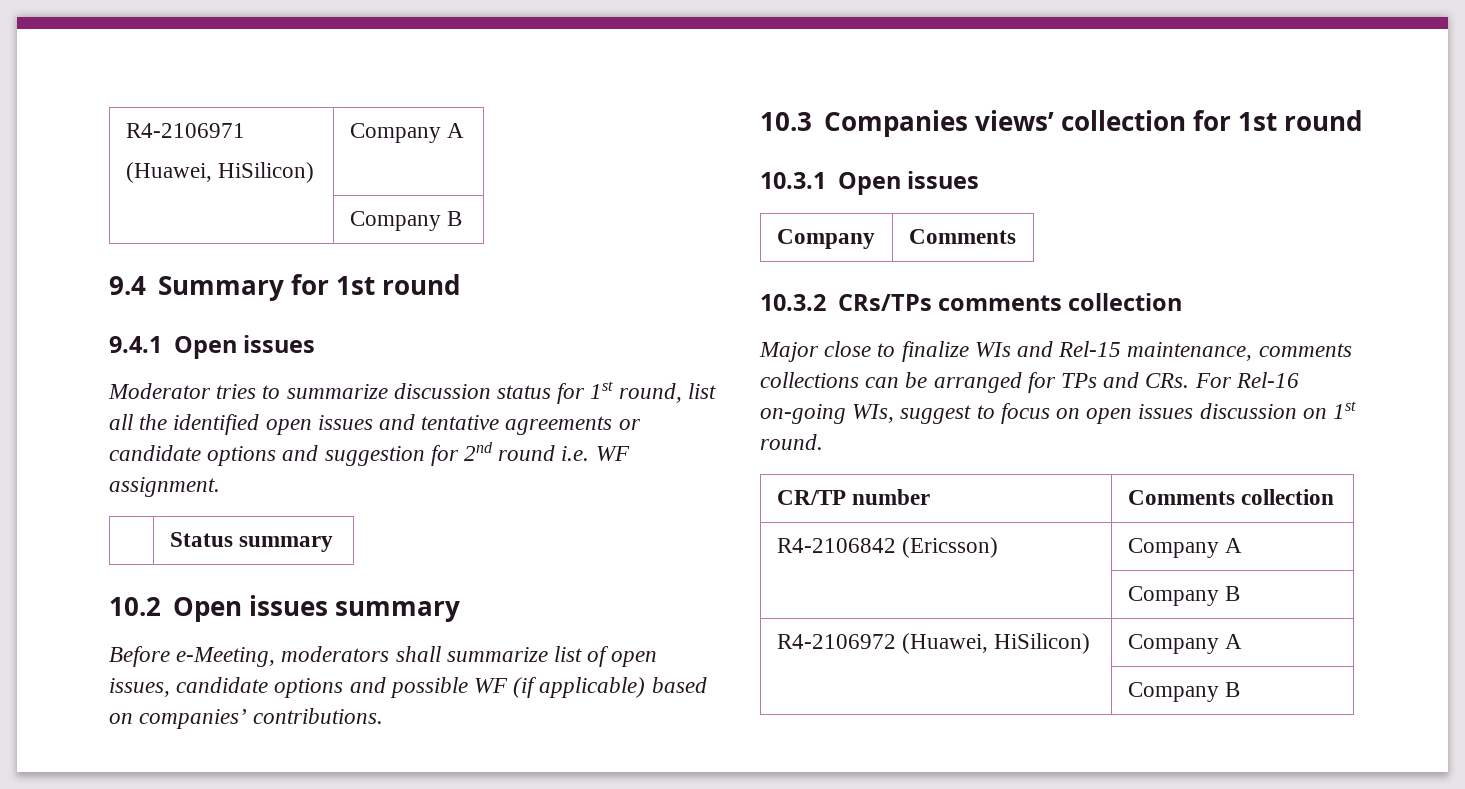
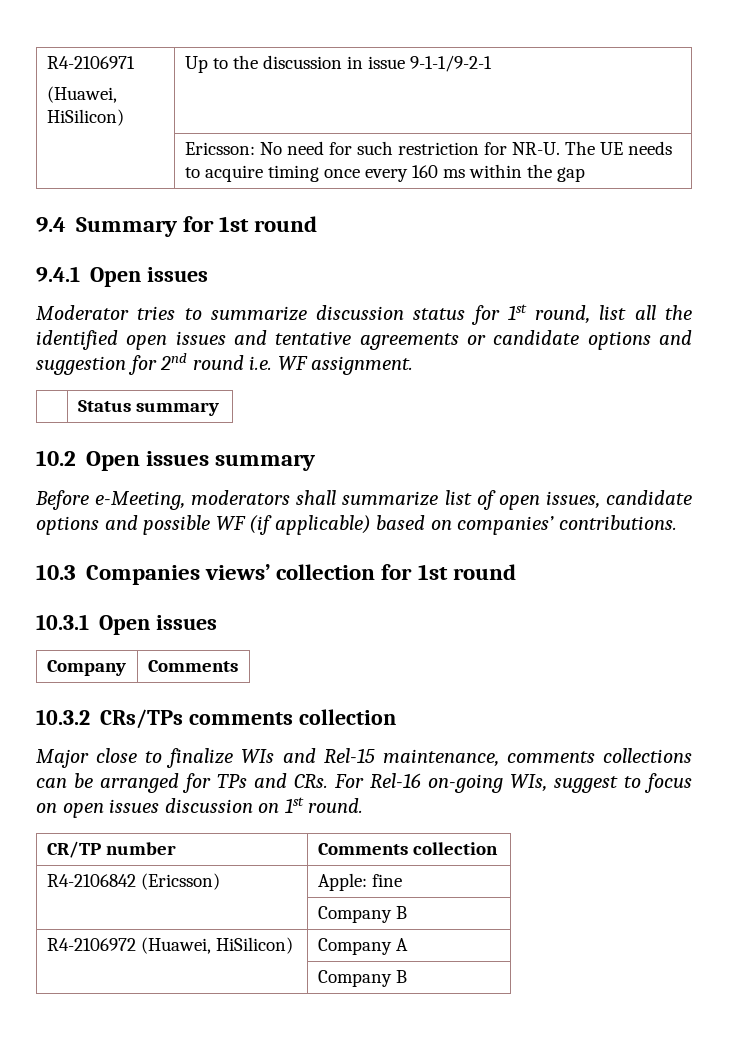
  R4-2106971
- (Huawei, HiSilicon) | Company A
- | Company B
+ (Huawei, HiSilicon) | Up to the discussion in issue 9-1-1/9-2-1
+ | Ericsson: No need for such restriction for NR-U. The UE needs to acquire timing once every 160 ms within the gap
- R4-2106842 (Ericsson) | Company A
+ R4-2106842 (Ericsson) | Apple: fine

